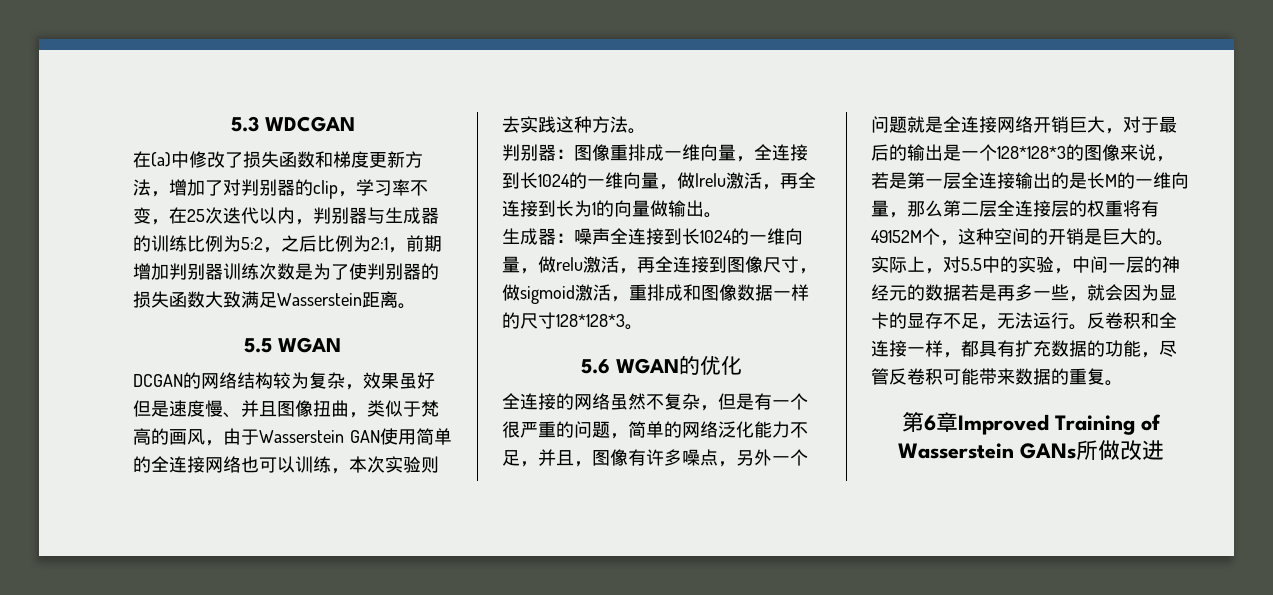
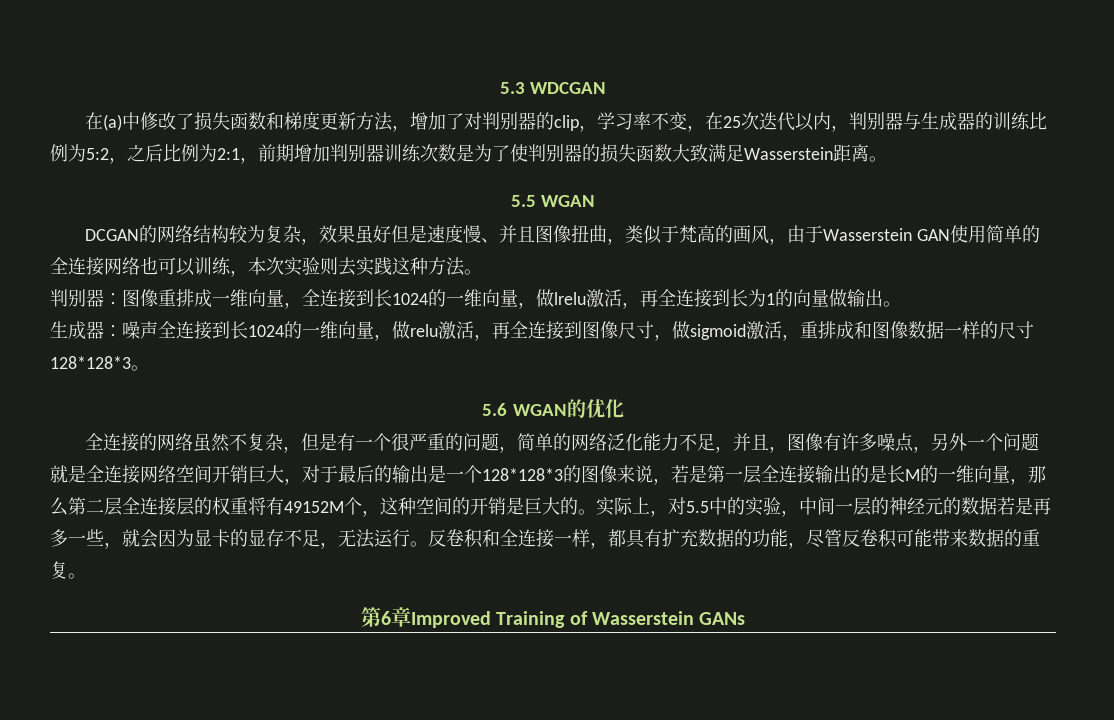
- 全连接的网络虽然不复杂，但是有一个很严重的问题，简单的网络泛化能力不足，并且，图像有许多噪点，另外一个问题就是全连接网络开销巨大，对于最后的输出是一个128*128*3的图像来说，若是第一层全连接输出的是长M的一维向量，那么第二层全连接层的权重将有49152M个，这种空间的开销是巨大的。
+ 全连接的网络虽然不复杂，但是有一个很严重的问题，简单的网络泛化能力不足，并且，图像有许多噪点，另外一个问题就是全连接网络空间开销巨大，对于最后的输出是一个128*128*3的图像来说，若是第一层全连接输出的是长M的一维向量，那么第二层全连接层的权重将有49152M个，这种空间的开销是巨大的。
- 第6章Improved Training of Wasserstein GANs所做改进
+ 第6章Improved Training of Wasserstein GANs

